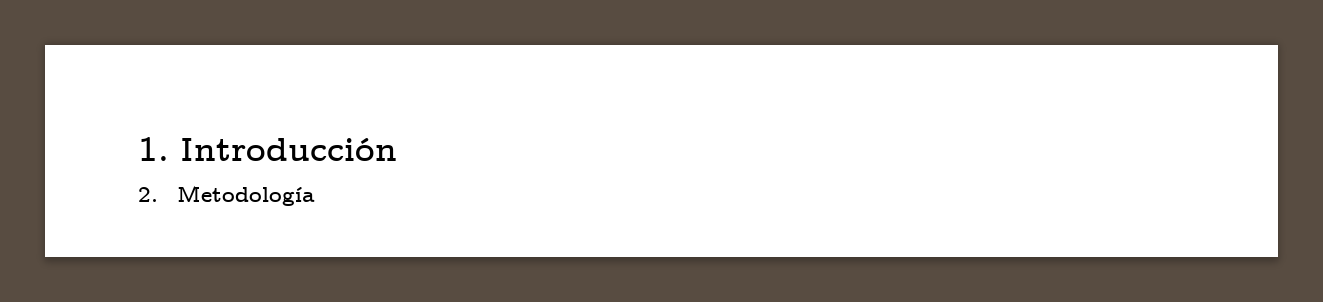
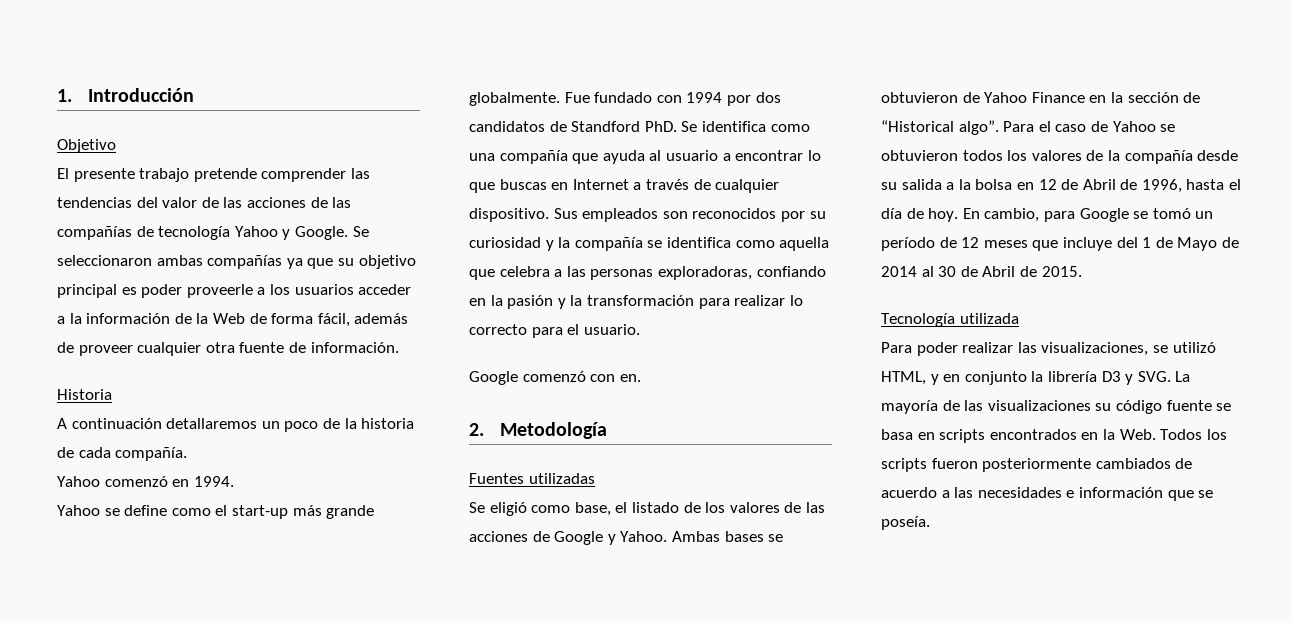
+ Objetivo
+ El presente trabajo pretende comprender las tendencias del valor de las acciones de las compañías de tecnología Yahoo y Google. Se seleccionaron ambas compañías ya que su objetivo principal es poder proveerle a los usuarios acceder a la información de la Web de forma fácil, además de proveer cualquier otra fuente de información.
+ Historia
+ A continuación detallaremos un poco de la historia de cada compañía.
+ Yahoo comenzó en 1994.
+ Yahoo se define como el start-up más grande globalmente. Fue fundado con 1994 por dos candidatos de Standford PhD. Se identifica como una compañía que ayuda al usuario a encontrar lo que buscas en Internet a través de cualquier dispositivo. Sus empleados son reconocidos por su curiosidad y la compañía se identifica como aquella que celebra a las personas exploradoras, confiando en la pasión y la transformación para realizar lo correcto para el usuario.
+ Google comenzó con en.
  2. Metodología
+ Fuentes utilizadas
+ Se eligió como base, el listado de los valores de las acciones de Google y Yahoo. Ambas bases se obtuvieron de Yahoo Finance en la sección de “Historical algo”. Para el caso de Yahoo se obtuvieron todos los valores de la compañía desde su salida a la bolsa en 12 de Abril de 1996, hasta el día de hoy. En cambio, para Google se tomó un período de 12 meses que incluye del 1 de Mayo de 2014 al 30 de Abril de 2015.
+ Tecnología utilizada
+ Para poder realizar las visualizaciones, se utilizó HTML, y en conjunto la librería D3 y SVG. La mayoría de las visualizaciones su código fuente se basa en scripts encontrados en la Web. Todos los scripts fueron posteriormente cambiados de acuerdo a las necesidades e información que se poseía.

